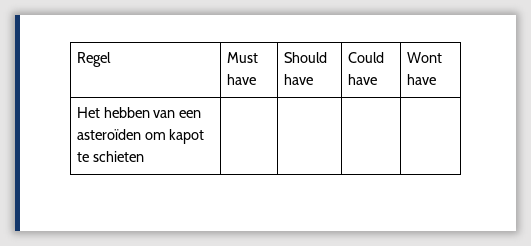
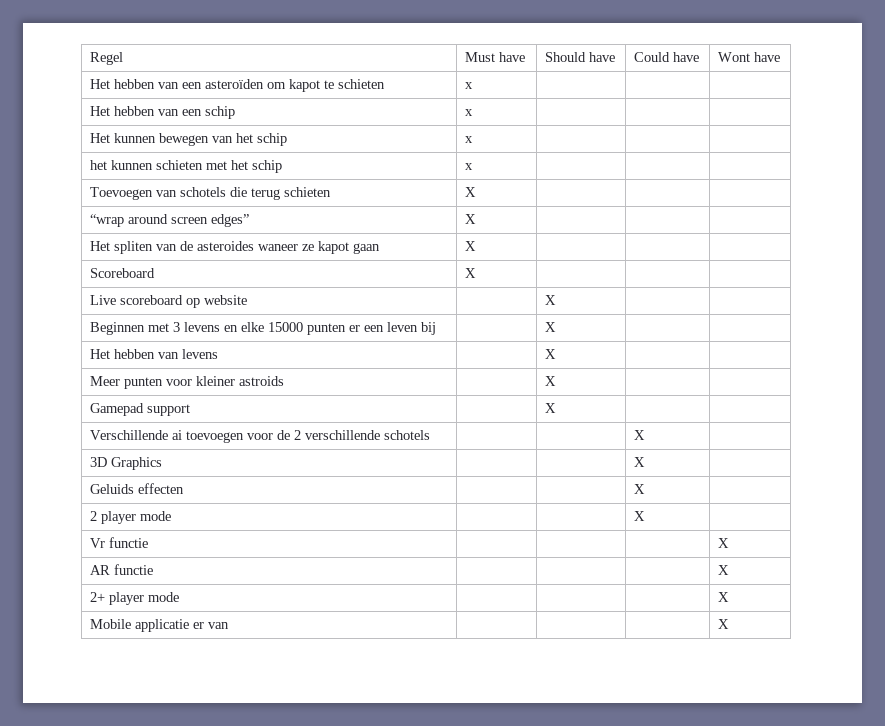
- Het hebben van een asteroïden om kapot te schieten | | | |
+ Het hebben van een asteroïden om kapot te schieten | x | | |
+ Het hebben van een schip | x | | |
+ Het kunnen bewegen van het schip | x | | |
+ het kunnen schieten met het schip | x | | |
+ Toevoegen van schotels die terug schieten | X | | |
+ “wrap around screen edges” | X | | |
+ Het spliten van de asteroides waneer ze kapot gaan | X | | |
+ Scoreboard | X | | |
+ Live scoreboard op website | | X | |
+ Beginnen met 3 levens en elke 15000 punten er een leven bij | | X | |
+ Het hebben van levens | | X | |
+ Meer punten voor kleiner astroids | | X | |
+ Gamepad support | | X | |
+ Verschillende ai toevoegen voor de 2 verschillende schotels | | | X |
+ 3D Graphics | | | X |
+ Geluids effecten | | | X |
+ 2 player mode | | | X |
+ Vr functie | | | | X
+ AR functie | | | | X
+ 2+ player mode | | | | X
+ Mobile applicatie er van | | | | X

